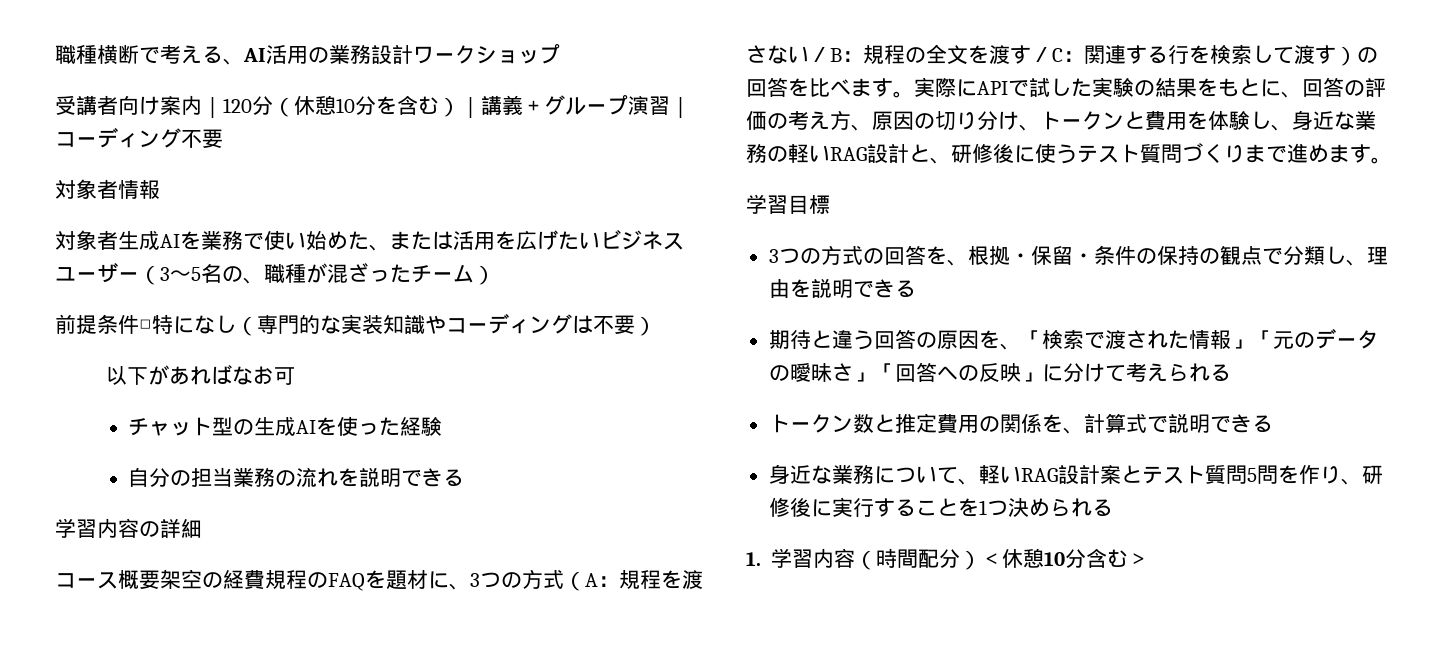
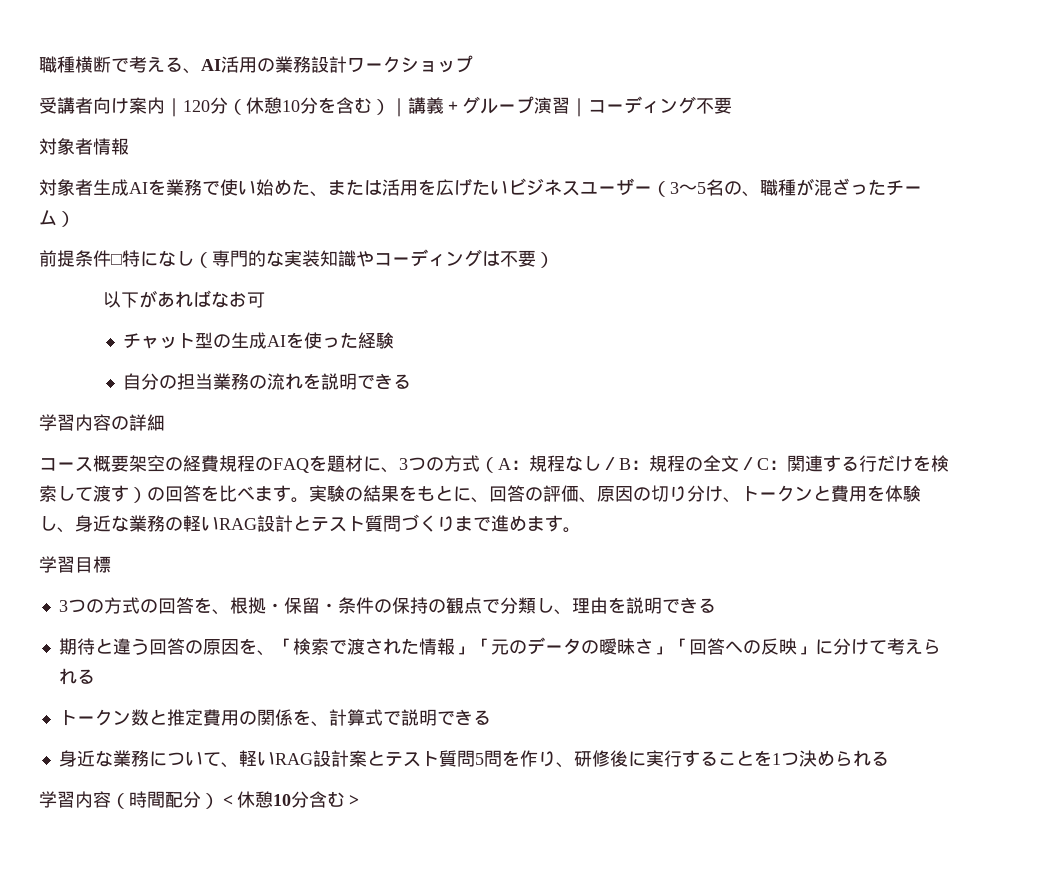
- コース概要架空の経費規程のFAQを題材に、3つの方式（A：規程を渡さない／B：規程の全文を渡す／C：関連する行を検索して渡す）の回答を比べます。
+ コース概要架空の経費規程のFAQを題材に、3つの方式（A：規程なし／B：規程の全文／C：関連する行だけを検索して渡す）の回答を比べます。
- 実際にAPIで試した実験の結果をもとに、回答の評価の考え方、原因の切り分け、トークンと費用を体験し、身近な業務の軽いRAG設計と、研修後に使うテスト質問づくりまで進めます。
+ 実験の結果をもとに、回答の評価、原因の切り分け、トークンと費用を体験し、身近な業務の軽いRAG設計とテスト質問づくりまで進めます。
- 1.学習内容（時間配分）＜休憩10分含む＞
+ 学習内容（時間配分）＜休憩10分含む＞

